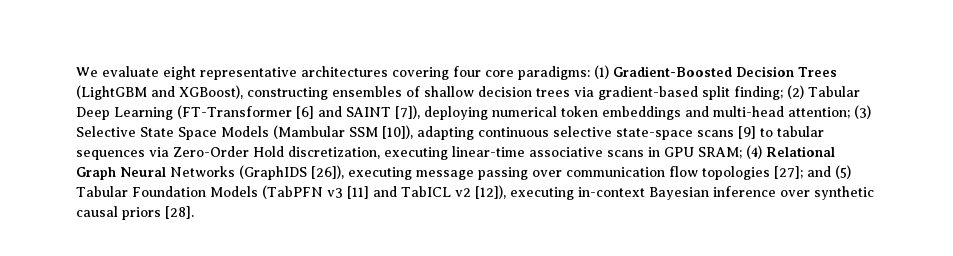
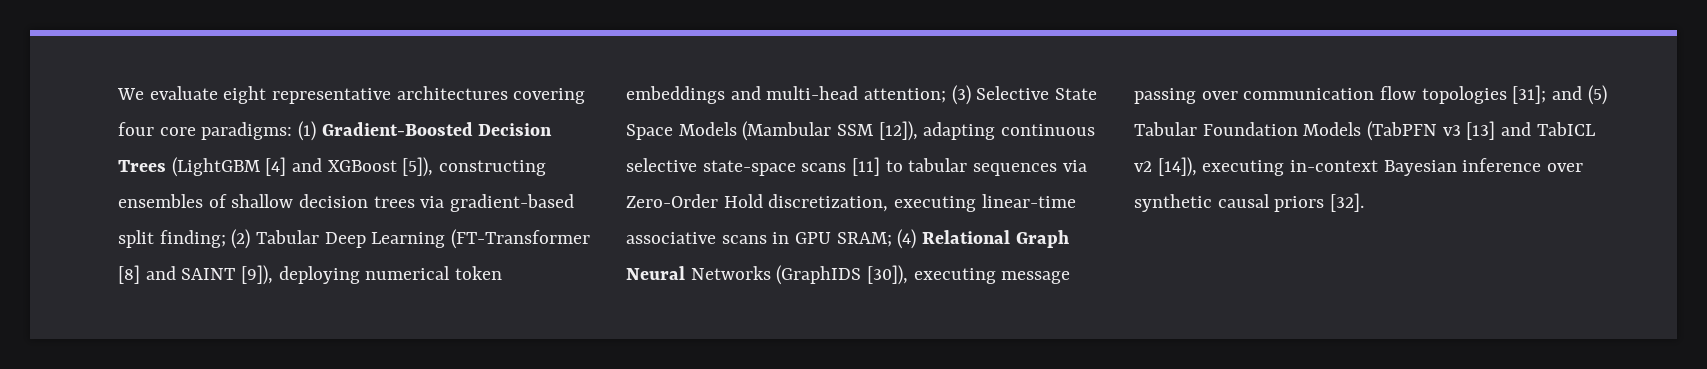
- (1) Gradient-Boosted Decision Trees (LightGBM and XGBoost), constructing ensembles of shallow decision trees via gradient-based split finding;
+ (1) Gradient-Boosted Decision Trees (LightGBM [4] and XGBoost [5]), constructing ensembles of shallow decision trees via gradient-based split finding;
- (2) Tabular Deep Learning (FT-Transformer [6] and SAINT [7]), deploying numerical token embeddings and multi-head attention;
+ (2) Tabular Deep Learning (FT-Transformer [8] and SAINT [9]), deploying numerical token embeddings and multi-head attention;
- (3) Selective State Space Models (Mambular SSM [10]), adapting continuous selective state-space scans [9] to tabular sequences via Zero-Order Hold discretization, executing linear-time associative scans in GPU SRAM;
+ (3) Selective State Space Models (Mambular SSM [12]), adapting continuous selective state-space scans [11] to tabular sequences via Zero-Order Hold discretization, executing linear-time associative scans in GPU SRAM;
- (4) Relational Graph Neural Networks (GraphIDS [26]), executing message passing over communication flow topologies [27];
+ (4) Relational Graph Neural Networks (GraphIDS [30]), executing message passing over communication flow topologies [31];
- and (5) Tabular Foundation Models (TabPFN v3 [11] and TabICL v2 [12]), executing in-context Bayesian inference over synthetic causal priors [28].
+ and (5) Tabular Foundation Models (TabPFN v3 [13] and TabICL v2 [14]), executing in-context Bayesian inference over synthetic causal priors [32].

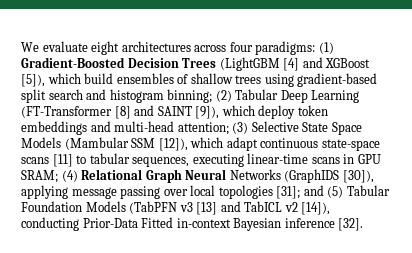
- We evaluate eight representative architectures covering four core paradigms:
+ We evaluate eight architectures across four paradigms:
- (1) Gradient-Boosted Decision Trees (LightGBM [4] and XGBoost [5]), constructing ensembles of shallow decision trees via gradient-based split finding;
+ (1) Gradient-Boosted Decision Trees (LightGBM [4] and XGBoost [5]), which build ensembles of shallow trees using gradient-based split search and histogram binning;
- (2) Tabular Deep Learning (FT-Transformer [8] and SAINT [9]), deploying numerical token embeddings and multi-head attention;
+ (2) Tabular Deep Learning (FT-Transformer [8] and SAINT [9]), which deploy token embeddings and multi-head attention;
- (3) Selective State Space Models (Mambular SSM [12]), adapting continuous selective state-space scans [11] to tabular sequences via Zero-Order Hold discretization, executing linear-time associative scans in GPU SRAM;
+ (3) Selective State Space Models (Mambular SSM [12]), which adapt continuous state-space scans [11] to tabular sequences, executing linear-time scans in GPU SRAM;
- (4) Relational Graph Neural Networks (GraphIDS [30]), executing message passing over communication flow topologies [31];
+ (4) Relational Graph Neural Networks (GraphIDS [30]), applying message passing over local topologies [31];
- and (5) Tabular Foundation Models (TabPFN v3 [13] and TabICL v2 [14]), executing in-context Bayesian inference over synthetic causal priors [32].
+ and (5) Tabular Foundation Models (TabPFN v3 [13] and TabICL v2 [14]), conducting Prior-Data Fitted in-context Bayesian inference [32].

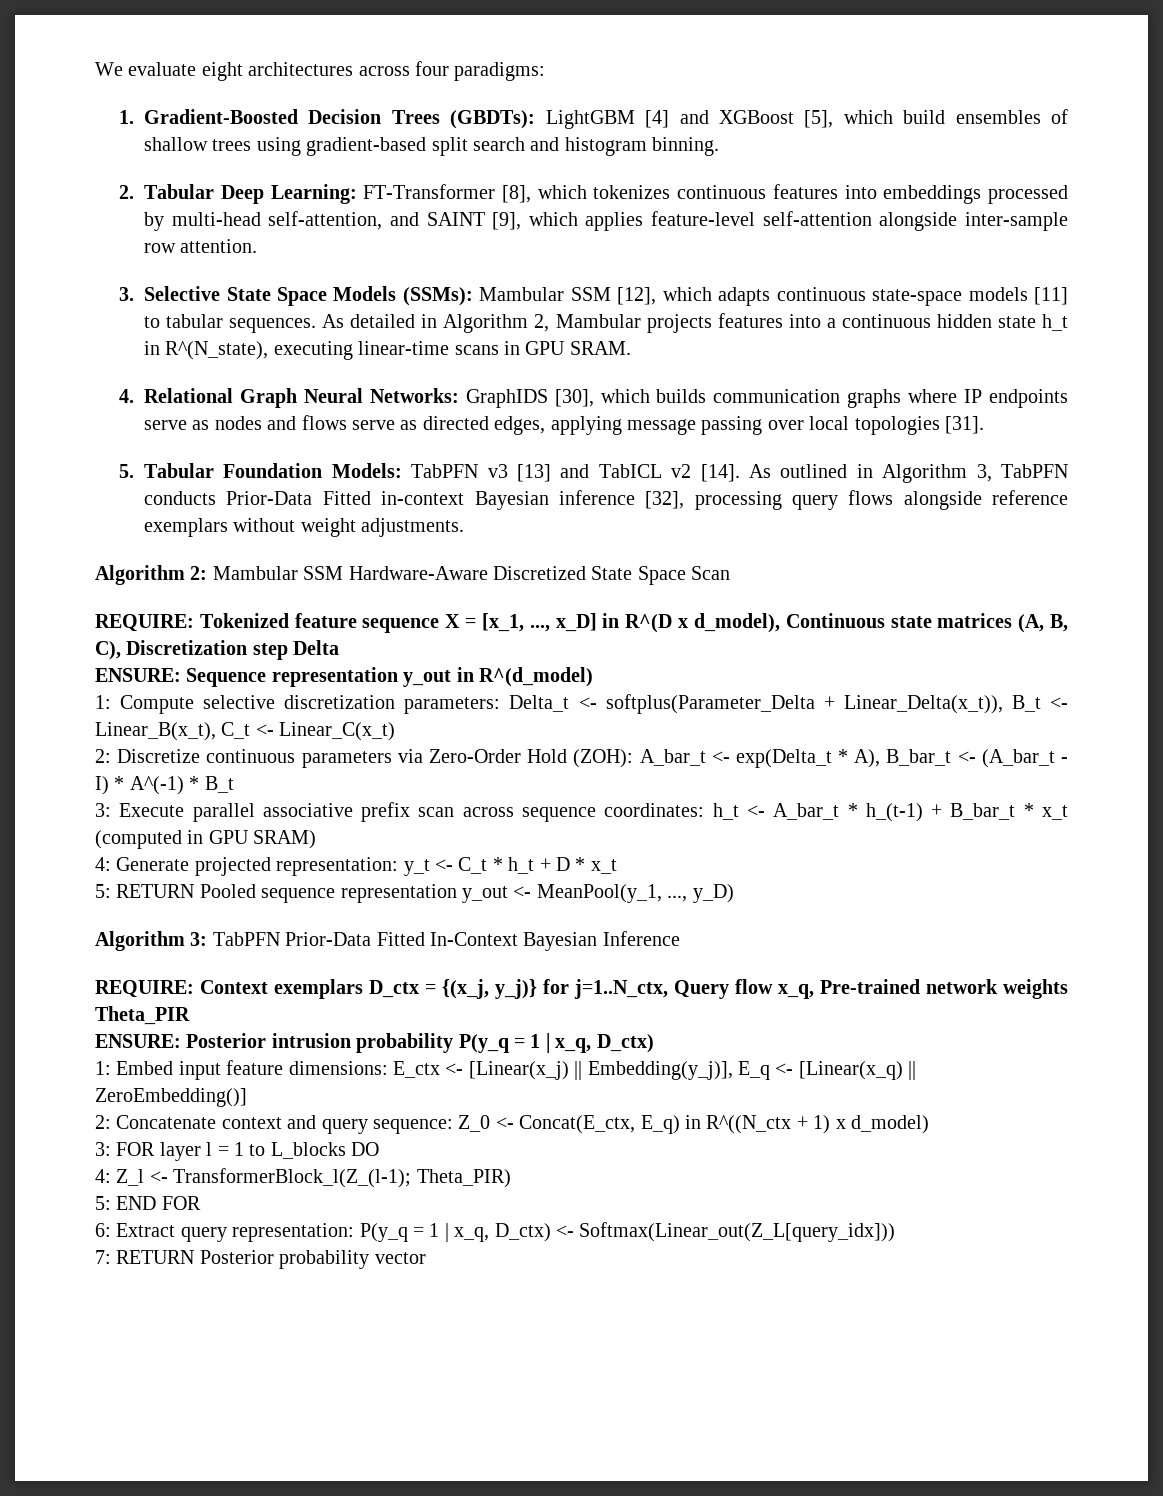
- We evaluate eight architectures across four paradigms: (1) Gradient-Boosted Decision Trees (LightGBM [4] and XGBoost [5]), which build ensembles of shallow trees using gradient-based split search and histogram binning; (2) Tabular Deep Learning (FT-Transformer [8] and SAINT [9]), which deploy token embeddings and multi-head attention; (3) Selective State Space Models (Mambular SSM [12]), which adapt continuous state-space scans [11] to tabular sequences, executing linear-time scans in GPU SRAM; (4) Relational Graph Neural Networks (GraphIDS [30]), applying message passing over local topologies [31]; and (5) Tabular Foundation Models (TabPFN v3 [13] and TabICL v2 [14]), conducting Prior-Data Fitted in-context Bayesian inference [32].
+ We evaluate eight architectures across four paradigms:
+ 1. Gradient-Boosted Decision Trees (GBDTs): LightGBM [4] and XGBoost [5], which build ensembles of shallow trees using gradient-based split search and histogram binning.
+ 2. Tabular Deep Learning: FT-Transformer [8], which tokenizes continuous features into embeddings processed by multi-head self-attention, and SAINT [9], which applies feature-level self-attention alongside inter-sample row attention.
+ 3. Selective State Space Models (SSMs): Mambular SSM [12], which adapts continuous state-space models [11] to tabular sequences. As detailed in Algorithm 2, Mambular projects features into a continuous hidden state h_t in R^(N_state), executing linear-time scans in GPU SRAM.
+ 4. Relational Graph Neural Networks: GraphIDS [30], which builds communication graphs where IP endpoints serve as nodes and flows serve as directed edges, applying message passing over local topologies [31].
+ 5. Tabular Foundation Models: TabPFN v3 [13] and TabICL v2 [14]. As outlined in Algorithm 3, TabPFN conducts Prior-Data Fitted in-context Bayesian inference [32], processing query flows alongside reference exemplars without weight adjustments.
+ Algorithm 2: Mambular SSM Hardware-Aware Discretized State Space Scan
+ REQUIRE: Tokenized feature sequence X = [x_1, ..., x_D] in R^(D x d_model), Continuous state matrices (A, B, C), Discretization step Delta
+ ENSURE: Sequence representation y_out in R^(d_model)
+ 1: Compute selective discretization parameters: Delta_t <- softplus(Parameter_Delta + Linear_Delta(x_t)), B_t <- Linear_B(x_t), C_t <- Linear_C(x_t)
+ 2: Discretize continuous parameters via Zero-Order Hold (ZOH): A_bar_t <- exp(Delta_t * A), B_bar_t <- (A_bar_t - I) * A^(-1) * B_t
+ 3: Execute parallel associative prefix scan across sequence coordinates: h_t <- A_bar_t * h_(t-1) + B_bar_t * x_t (computed in GPU SRAM)
+ 4: Generate projected representation: y_t <- C_t * h_t + D * x_t
+ 5: RETURN Pooled sequence representation y_out <- MeanPool(y_1, ..., y_D)
+ Algorithm 3: TabPFN Prior-Data Fitted In-Context Bayesian Inference
+ REQUIRE: Context exemplars D_ctx = {(x_j, y_j)} for j=1..N_ctx, Query flow x_q, Pre-trained network weights Theta_PIR
+ ENSURE: Posterior intrusion probability P(y_q = 1 | x_q, D_ctx)
+ 1: Embed input feature dimensions: E_ctx <- [Linear(x_j) || Embedding(y_j)], E_q <- [Linear(x_q) || ZeroEmbedding()]
+ 2: Concatenate context and query sequence: Z_0 <- Concat(E_ctx, E_q) in R^((N_ctx + 1) x d_model)
+ 3: FOR layer l = 1 to L_blocks DO
+ 4: Z_l <- TransformerBlock_l(Z_(l-1); Theta_PIR)
+ 5: END FOR
+ 6: Extract query representation: P(y_q = 1 | x_q, D_ctx) <- Softmax(Linear_out(Z_L[query_idx]))
+ 7: RETURN Posterior probability vector

